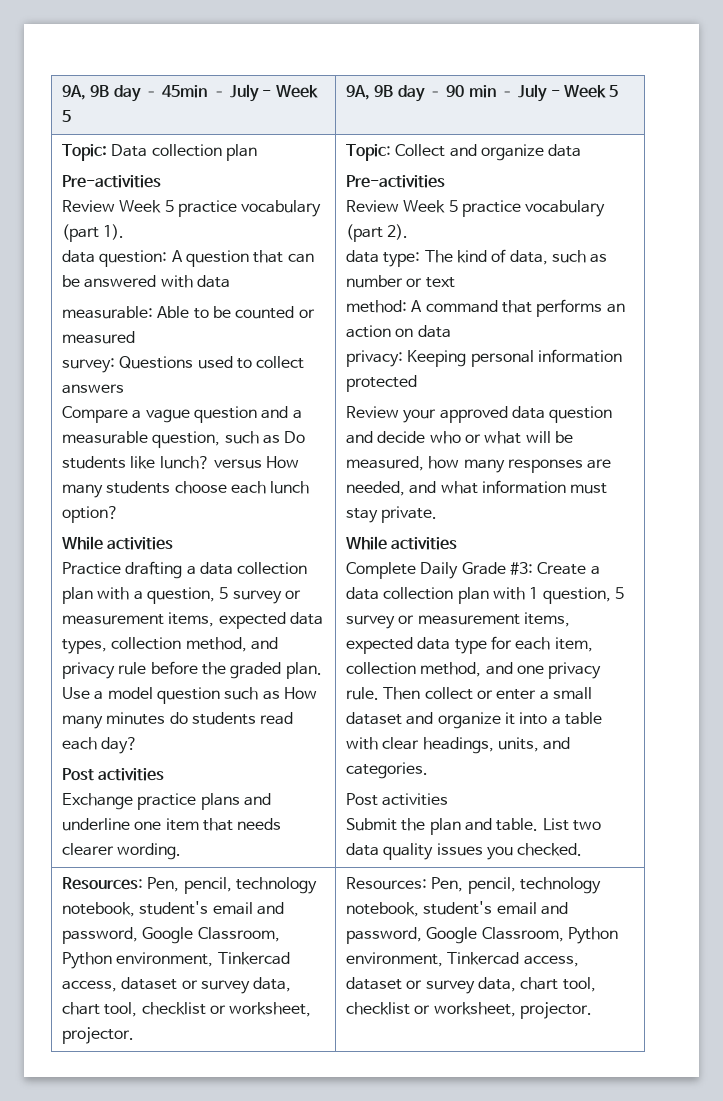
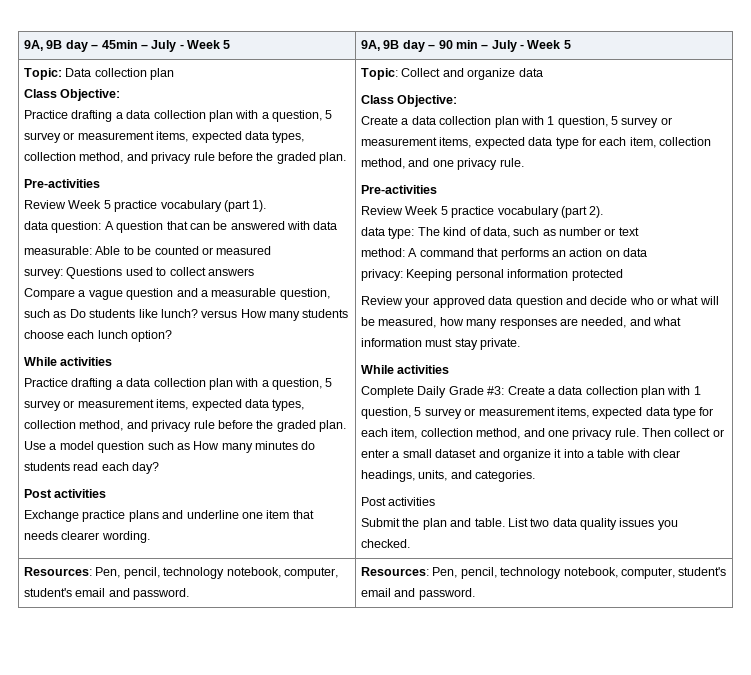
  Topic: Data collection plan
+ Class Objective:
+ Practice drafting a data collection plan with a question, 5 survey or measurement items, expected data types, collection method, and privacy rule before the graded plan.
  Topic: Collect and organize data
+ Class Objective:
+ Create a data collection plan with 1 question, 5 survey or measurement items, expected data type for each item, collection method, and one privacy rule.
- Resources: Pen, pencil, technology notebook, student's email and password, Google Classroom, Python environment, Tinkercad access, dataset or survey data, chart tool, checklist or worksheet, projector. | Resources: Pen, pencil, technology notebook, student's email and password, Google Classroom, Python environment, Tinkercad access, dataset or survey data, chart tool, checklist or worksheet, projector.
+ Resources: Pen, pencil, technology notebook, computer, student's email and password. | Resources: Pen, pencil, technology notebook, computer, student's email and password.

